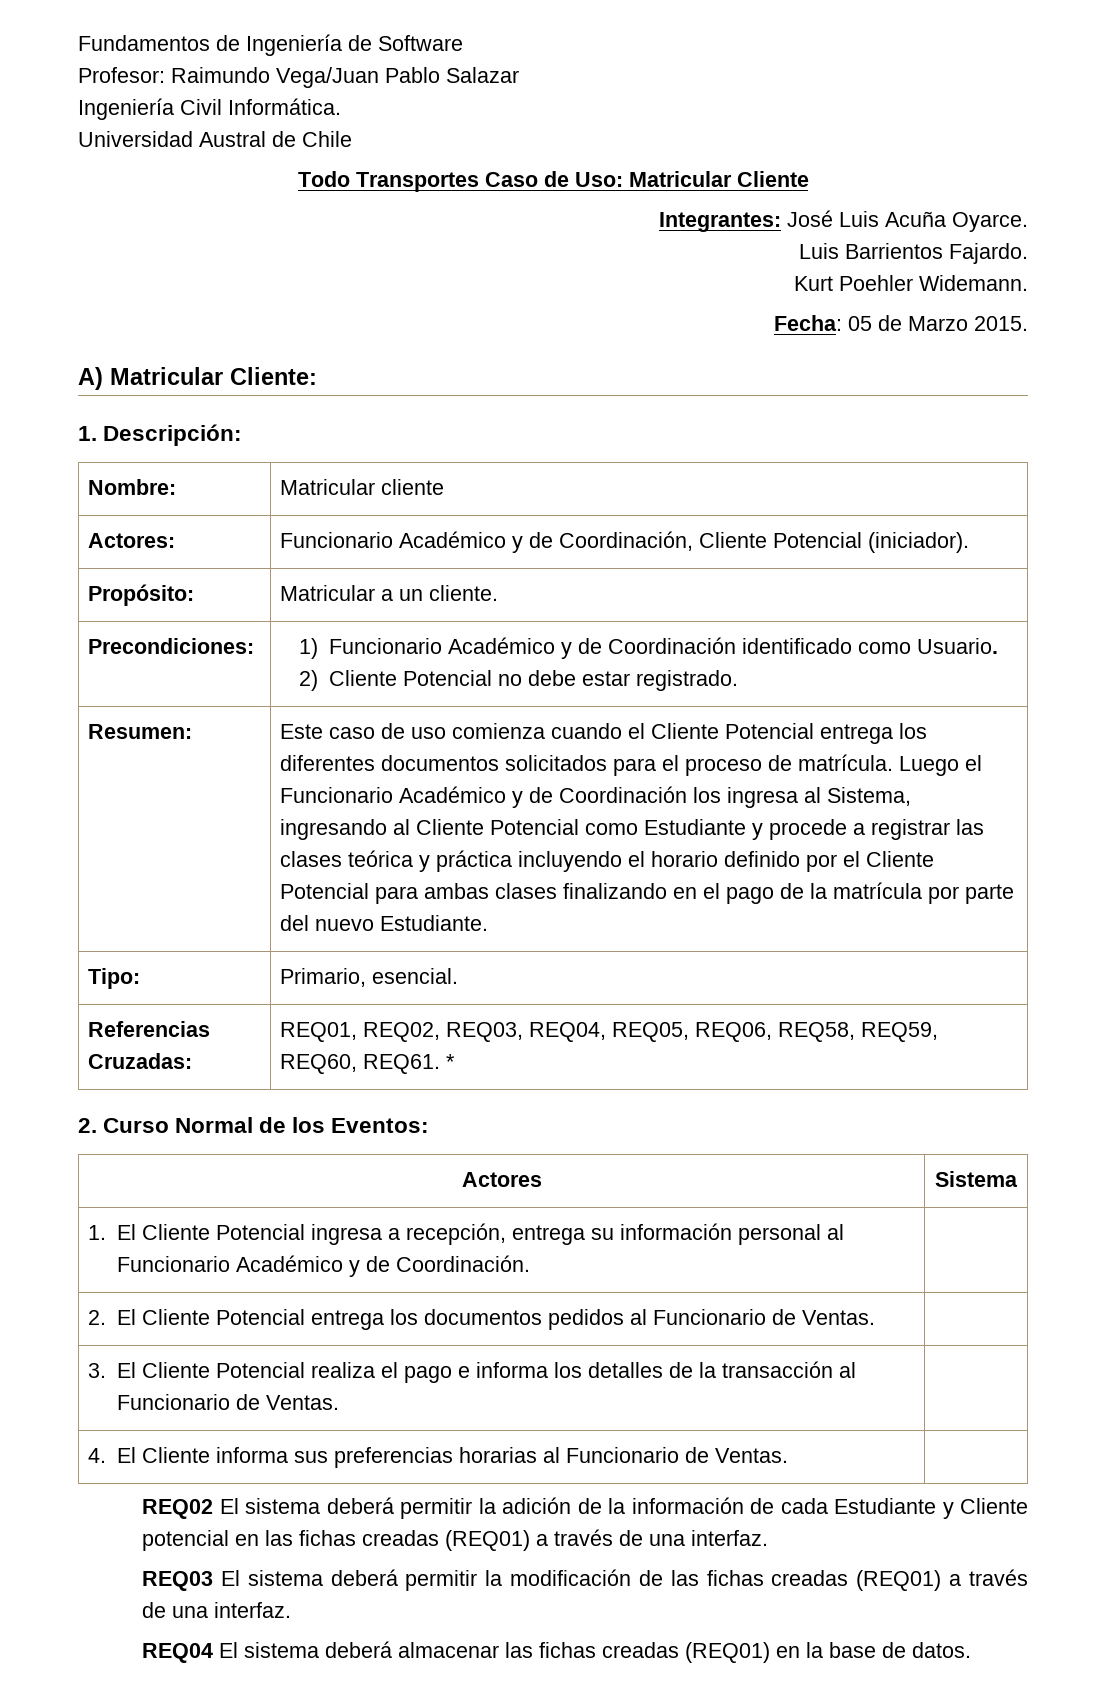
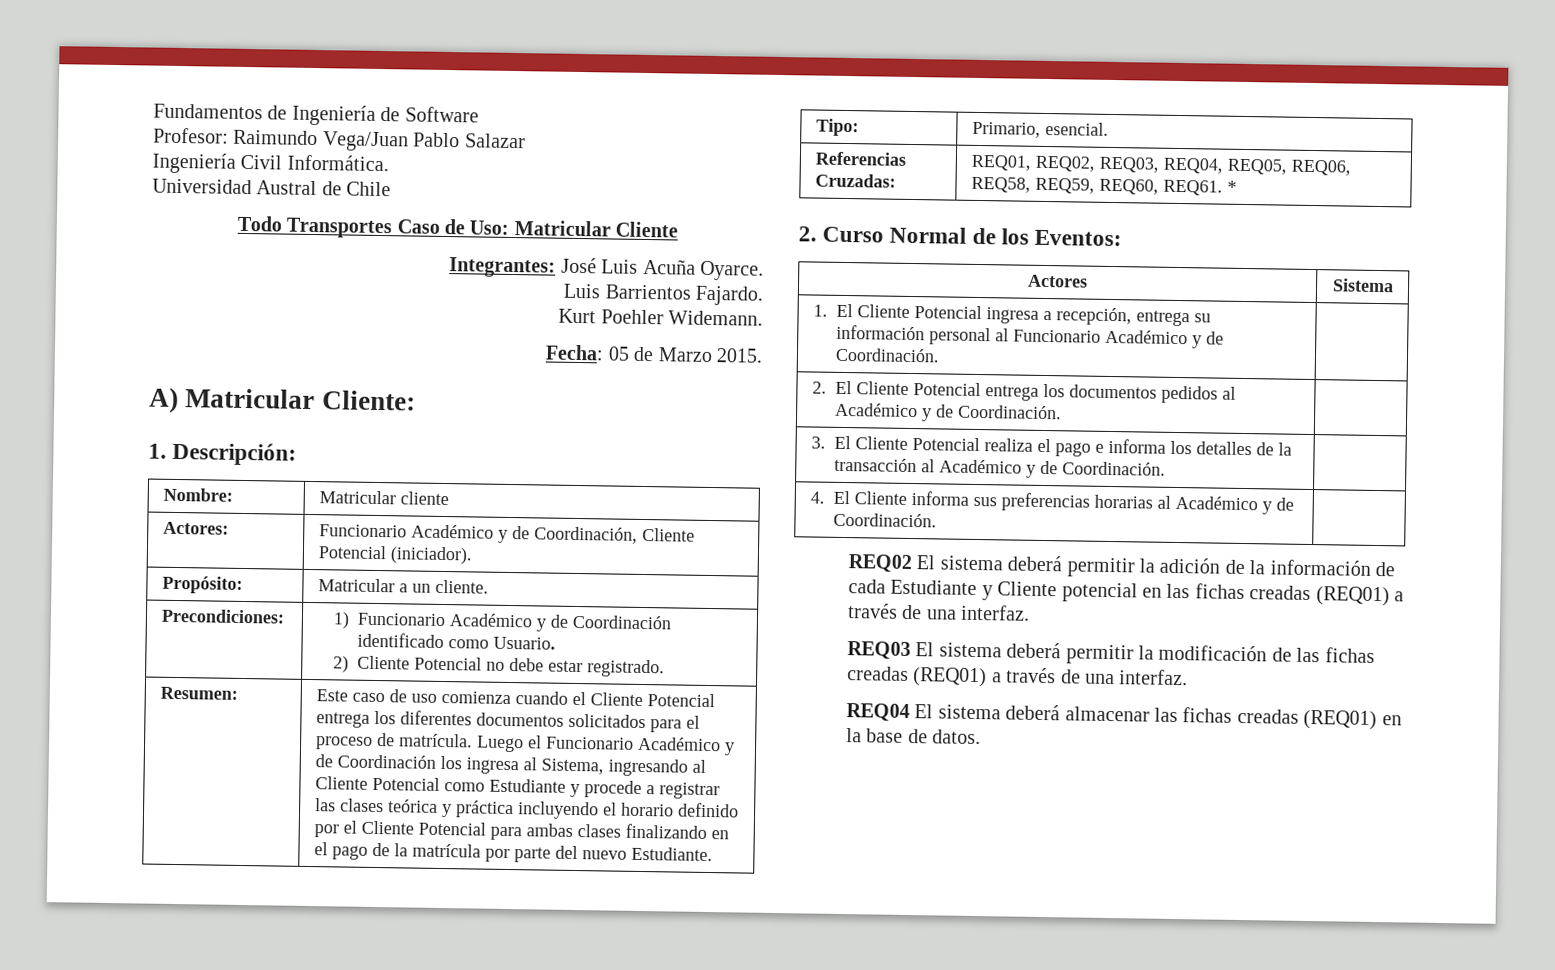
- 2. El Cliente Potencial entrega los documentos pedidos al Funcionario de Ventas. |
+ 2. El Cliente Potencial entrega los documentos pedidos al Académico y de Coordinación. |
- 3. El Cliente Potencial realiza el pago e informa los detalles de la transacción al Funcionario de Ventas. |
+ 3. El Cliente Potencial realiza el pago e informa los detalles de la transacción al Académico y de Coordinación. |
- 4. El Cliente informa sus preferencias horarias al Funcionario de Ventas. |
+ 4. El Cliente informa sus preferencias horarias al Académico y de Coordinación. |

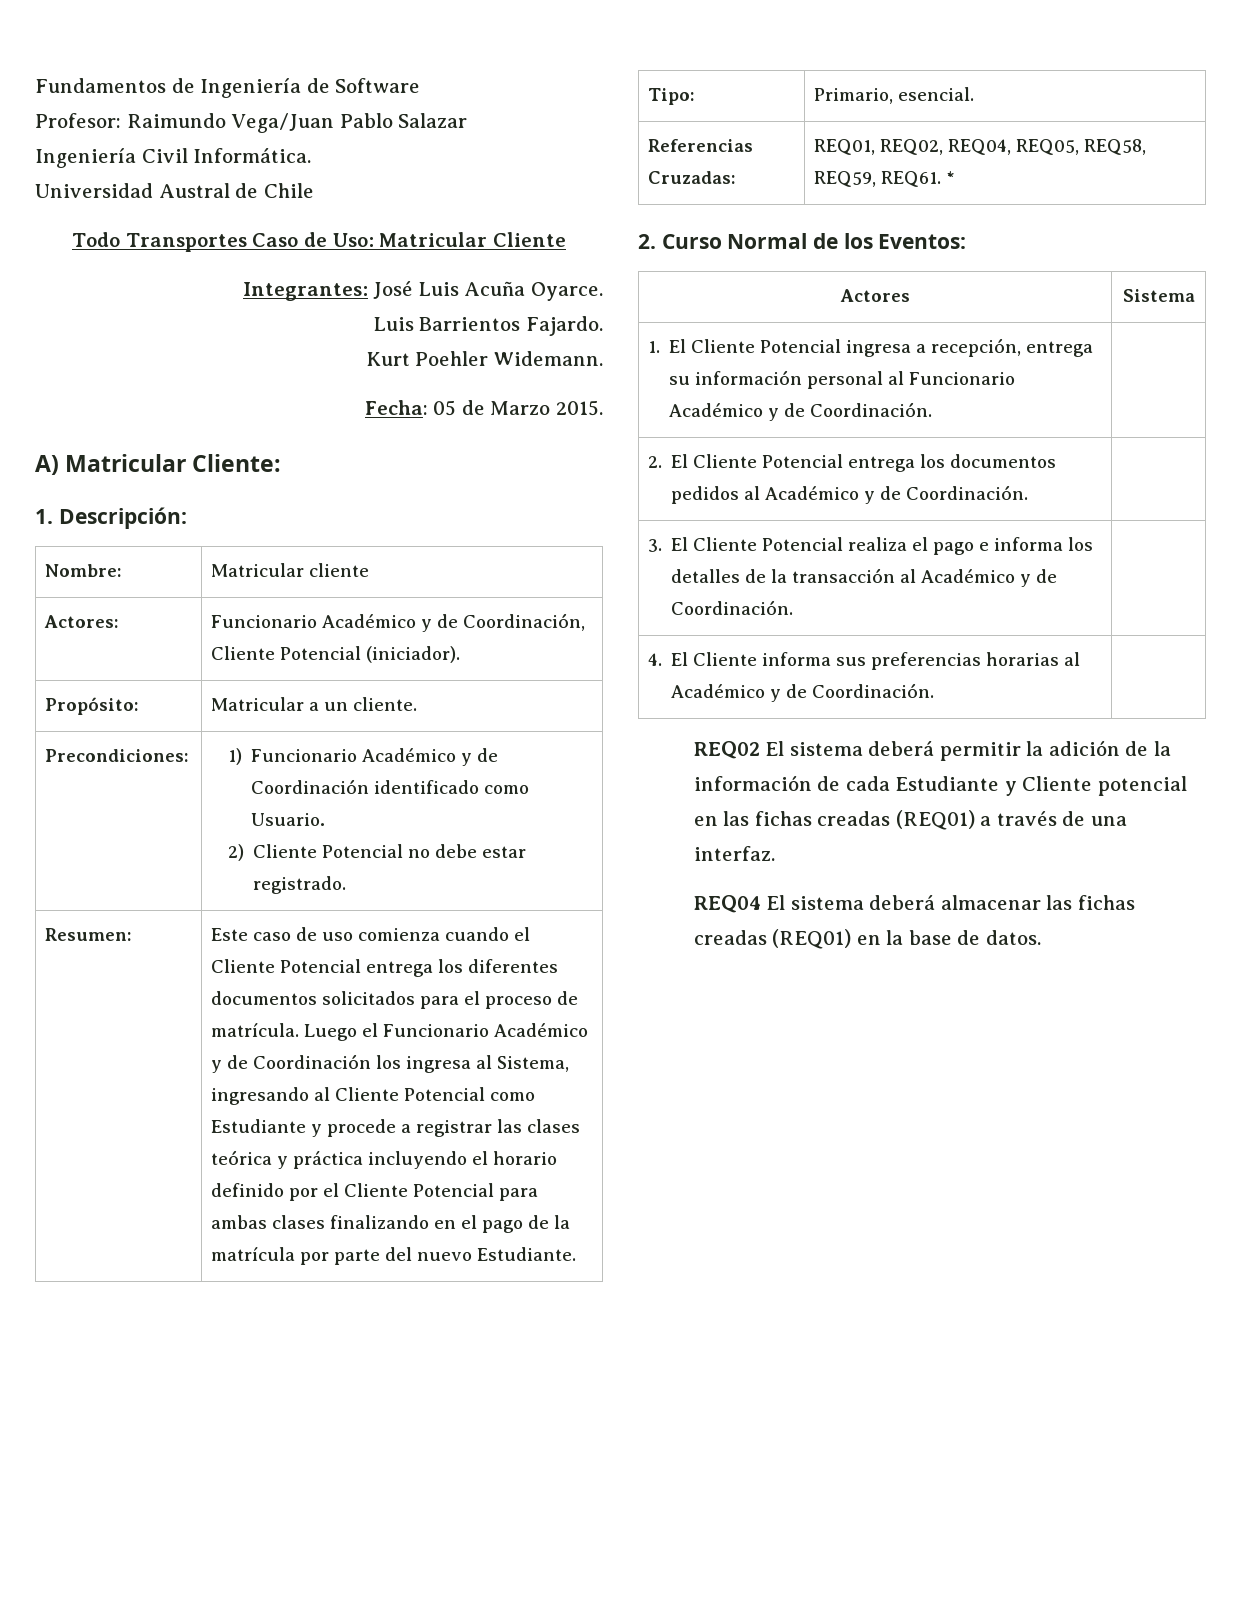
- Referencias Cruzadas: | REQ01, REQ02, REQ03, REQ04, REQ05, REQ06, REQ58, REQ59, REQ60, REQ61. *
+ Referencias Cruzadas: | REQ01, REQ02, REQ04, REQ05, REQ58, REQ59, REQ61. *
- REQ03 El sistema deberá permitir la modificación de las fichas creadas (REQ01) a través de una interfaz.

